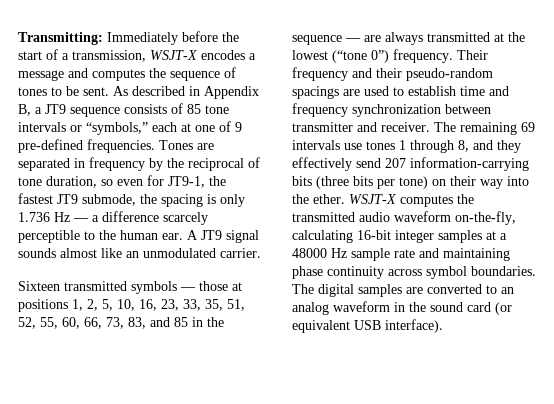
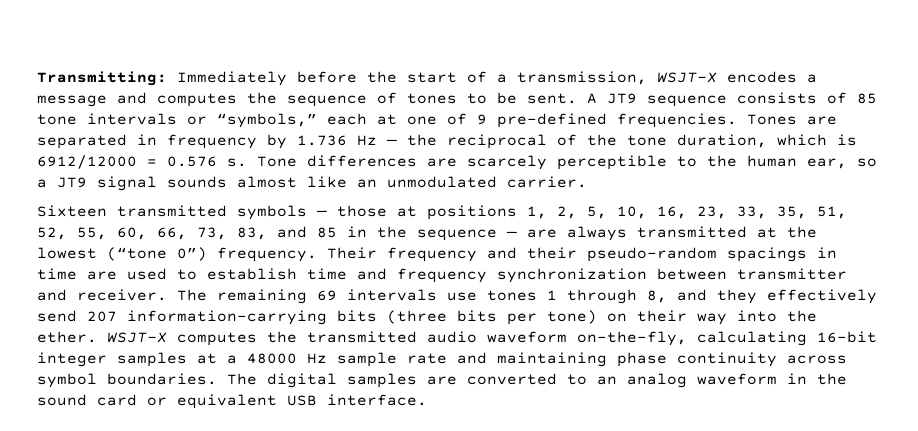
- As described in Appendix B, a JT9 sequence consists of 85 tone intervals or “symbols,” each at one of 9 pre-defined frequencies.
+ A JT9 sequence consists of 85 tone intervals or “symbols,” each at one of 9 pre-defined frequencies.
- Tones are separated in frequency by the reciprocal of tone duration, so even for JT9-1, the fastest JT9 submode, the spacing is only 1.736 Hz — a difference scarcely perceptible to the human ear. A JT9 signal sounds almost like an unmodulated carrier.
+ Tones are separated in frequency by 1.736 Hz — the reciprocal of the tone duration, which is 6912/12000 = 0.576 s. Tone differences are scarcely perceptible to the human ear, so a JT9 signal sounds almost like an unmodulated carrier.
- Their frequency and their pseudo-random spacings are used to establish time and frequency synchronization between transmitter and receiver.
+ Their frequency and their pseudo-random spacings in time are used to establish time and frequency synchronization between transmitter and receiver.
- The digital samples are converted to an analog waveform in the sound card (or equivalent USB interface).
+ The digital samples are converted to an analog waveform in the sound card or equivalent USB interface.

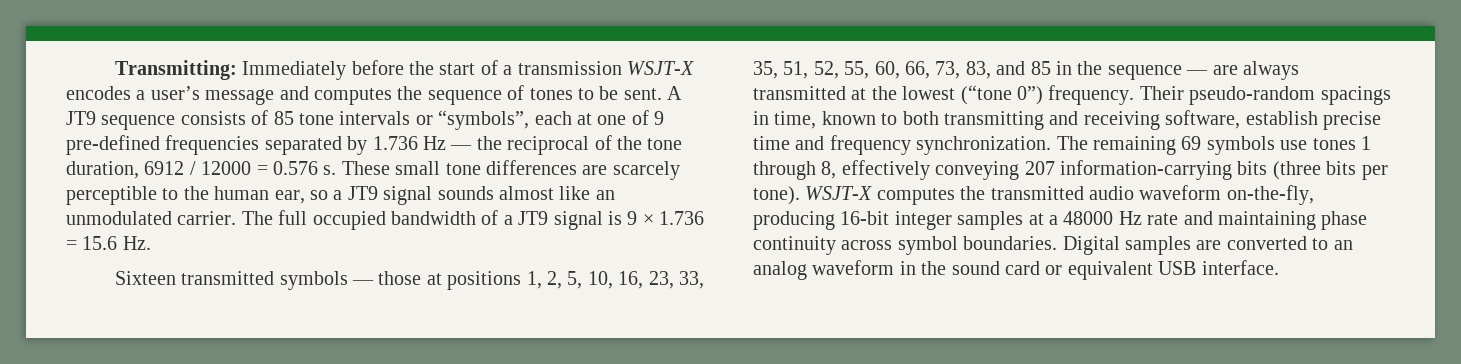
- Transmitting: Immediately before the start of a transmission, WSJT-X encodes a message and computes the sequence of tones to be sent.
+ Transmitting: Immediately before the start of a transmission WSJT-X encodes a user’s message and computes the sequence of tones to be sent.
- A JT9 sequence consists of 85 tone intervals or “symbols,” each at one of 9 pre-defined frequencies. Tones are separated in frequency by 1.736 Hz — the reciprocal of the tone duration, which is 6912/12000 = 0.576 s. Tone differences are scarcely perceptible to the human ear, so a JT9 signal sounds almost like an unmodulated carrier.
+ A JT9 sequence consists of 85 tone intervals or “symbols”, each at one of 9 pre-defined frequencies separated by 1.736 Hz — the reciprocal of the tone duration, 6912 / 12000 = 0.576 s. These small tone differences are scarcely perceptible to the human ear, so a JT9 signal sounds almost like an unmodulated carrier. The full occupied bandwidth of a JT9 signal is 9 × 1.736 = 15.6 Hz.
- Their frequency and their pseudo-random spacings in time are used to establish time and frequency synchronization between transmitter and receiver.
+ Their pseudo-random spacings in time, known to both transmitting and receiving software, establish precise time and frequency synchronization.
- The remaining 69 intervals use tones 1 through 8, and they effectively send 207 information-carrying bits (three bits per tone) on their way into the ether.
+ The remaining 69 symbols use tones 1 through 8, effectively conveying 207 information-carrying bits (three bits per tone).
- WSJT-X computes the transmitted audio waveform on-the-fly, calculating 16-bit integer samples at a 48000 Hz sample rate and maintaining phase continuity across symbol boundaries.
+ WSJT-X computes the transmitted audio waveform on-the-fly, producing 16-bit integer samples at a 48000 Hz rate and maintaining phase continuity across symbol boundaries.
- The digital samples are converted to an analog waveform in the sound card or equivalent USB interface.
+ Digital samples are converted to an analog waveform in the sound card or equivalent USB interface.

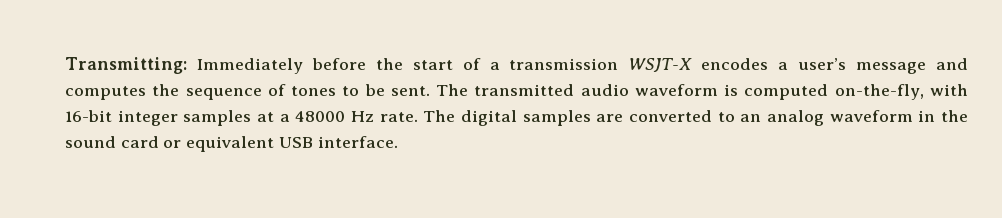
- A JT9 sequence consists of 85 tone intervals or “symbols”, each at one of 9 pre-defined frequencies separated by 1.736 Hz — the reciprocal of the tone duration, 6912 / 12000 = 0.576 s. These small tone differences are scarcely perceptible to the human ear, so a JT9 signal sounds almost like an unmodulated carrier. The full occupied bandwidth of a JT9 signal is 9 × 1.736 = 15.6 Hz.
- Sixteen transmitted symbols — those at positions 1, 2, 5, 10, 16, 23, 33, 35, 51, 52, 55, 60, 66, 73, 83, and 85 in the sequence — are always transmitted at the lowest (“tone 0”) frequency. Their pseudo-random spacings in time, known to both transmitting and receiving software, establish precise time and frequency synchronization. The remaining 69 symbols use tones 1 through 8, effectively conveying 207 information-carrying bits (three bits per tone). WSJT-X computes the transmitted audio waveform on-the-fly, producing 16-bit integer samples at a 48000 Hz rate and maintaining phase continuity across symbol boundaries. Digital samples are converted to an analog waveform in the sound card or equivalent USB interface.
+ The transmitted audio waveform is computed on-the-fly, with 16-bit integer samples at a 48000 Hz rate. The digital samples are converted to an analog waveform in the sound card or equivalent USB interface.

